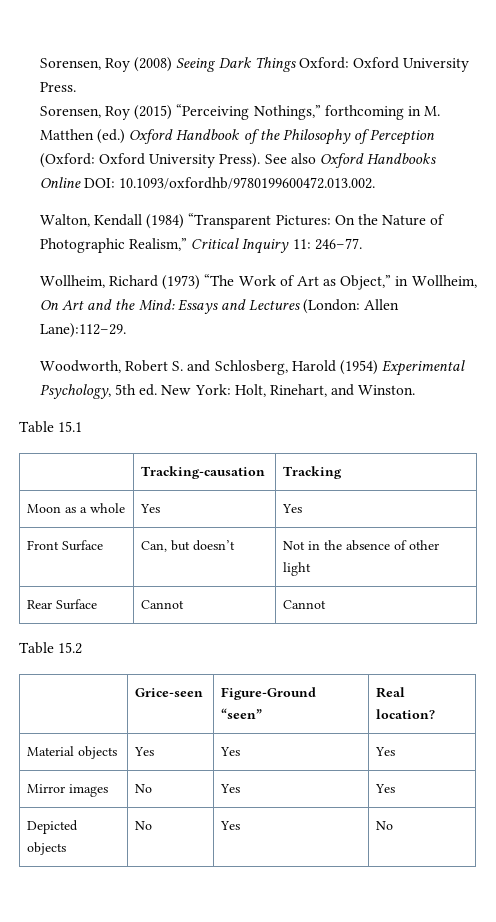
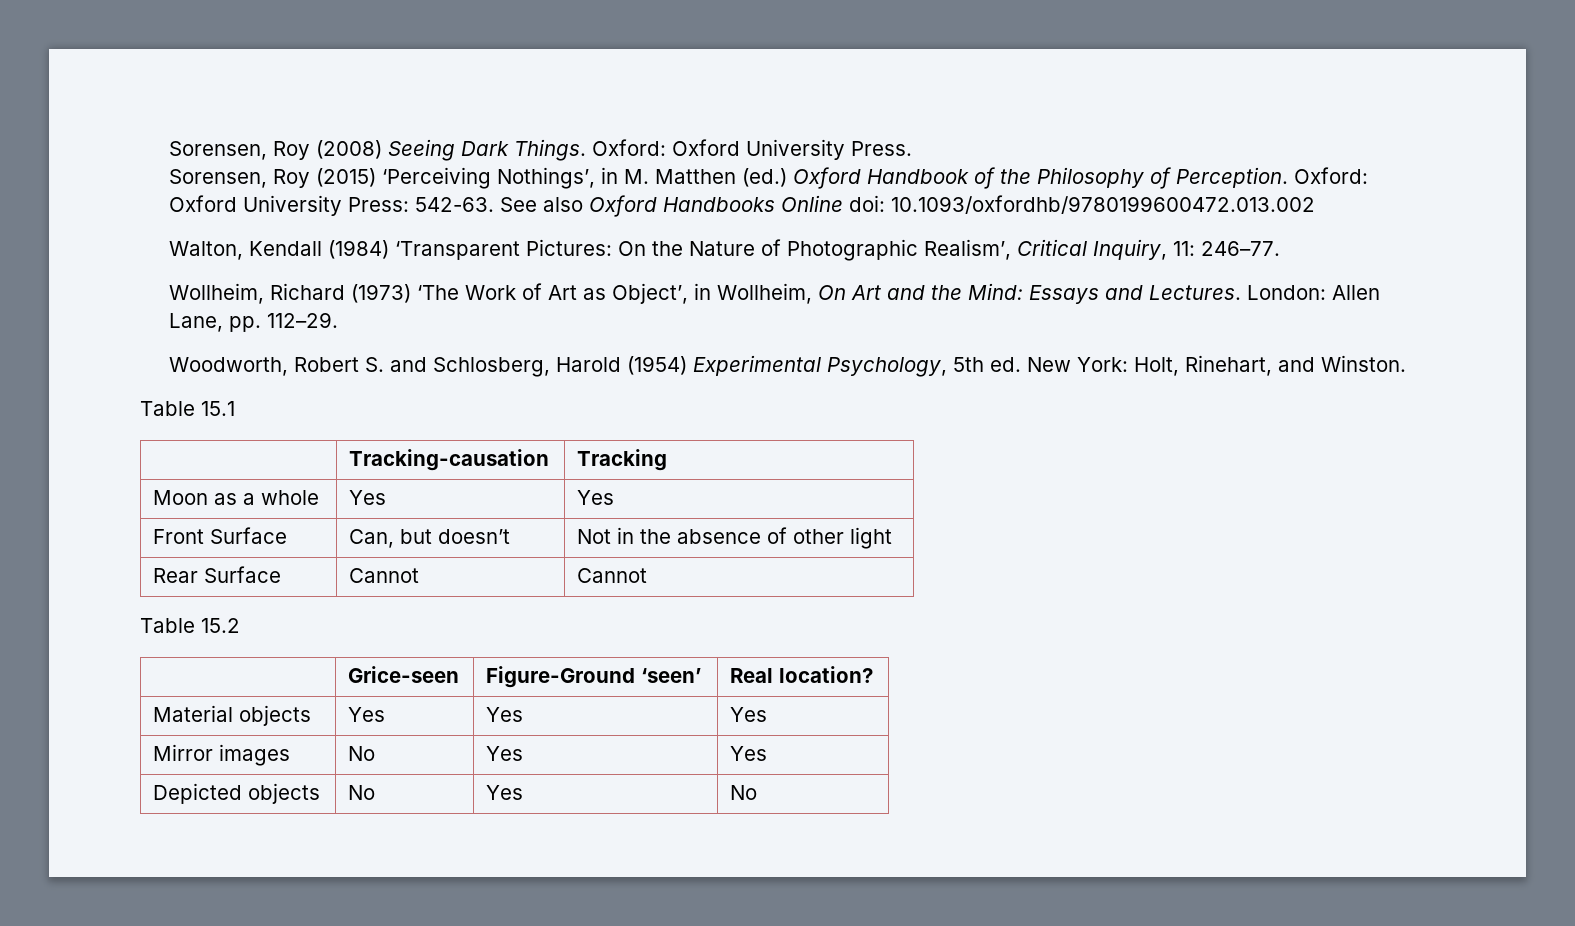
- Sorensen, Roy (2008) Seeing Dark Things Oxford: Oxford University Press.
+ Sorensen, Roy (2008) Seeing Dark Things. Oxford: Oxford University Press.
- Sorensen, Roy (2015) “Perceiving Nothings,” forthcoming in M. Matthen (ed.) Oxford Handbook of the Philosophy of Perception (Oxford: Oxford University Press).
+ Sorensen, Roy (2015) ‘Perceiving Nothings’, in M. Matthen (ed.) Oxford Handbook of the Philosophy of Perception. Oxford: Oxford University Press: 542-63.
- See also Oxford Handbooks Online DOI: 10.1093/oxfordhb/9780199600472.013.002.
+ See also Oxford Handbooks Online doi: 10.1093/oxfordhb/9780199600472.013.002
- Walton, Kendall (1984) “Transparent Pictures: On the Nature of Photographic Realism,” Critical Inquiry 11: 246–77.
+ Walton, Kendall (1984) ‘Transparent Pictures: On the Nature of Photographic Realism’, Critical Inquiry, 11: 246–77.
- Wollheim, Richard (1973) “The Work of Art as Object,” in Wollheim, On Art and the Mind: Essays and Lectures (London: Allen Lane):112–29.
+ Wollheim, Richard (1973) ‘The Work of Art as Object’, in Wollheim, On Art and the Mind: Essays and Lectures. London: Allen Lane, pp. 112–29.
- | Grice-seen | Figure-Ground “seen” | Real location?
+ | Grice-seen | Figure-Ground ‘seen’ | Real location?

